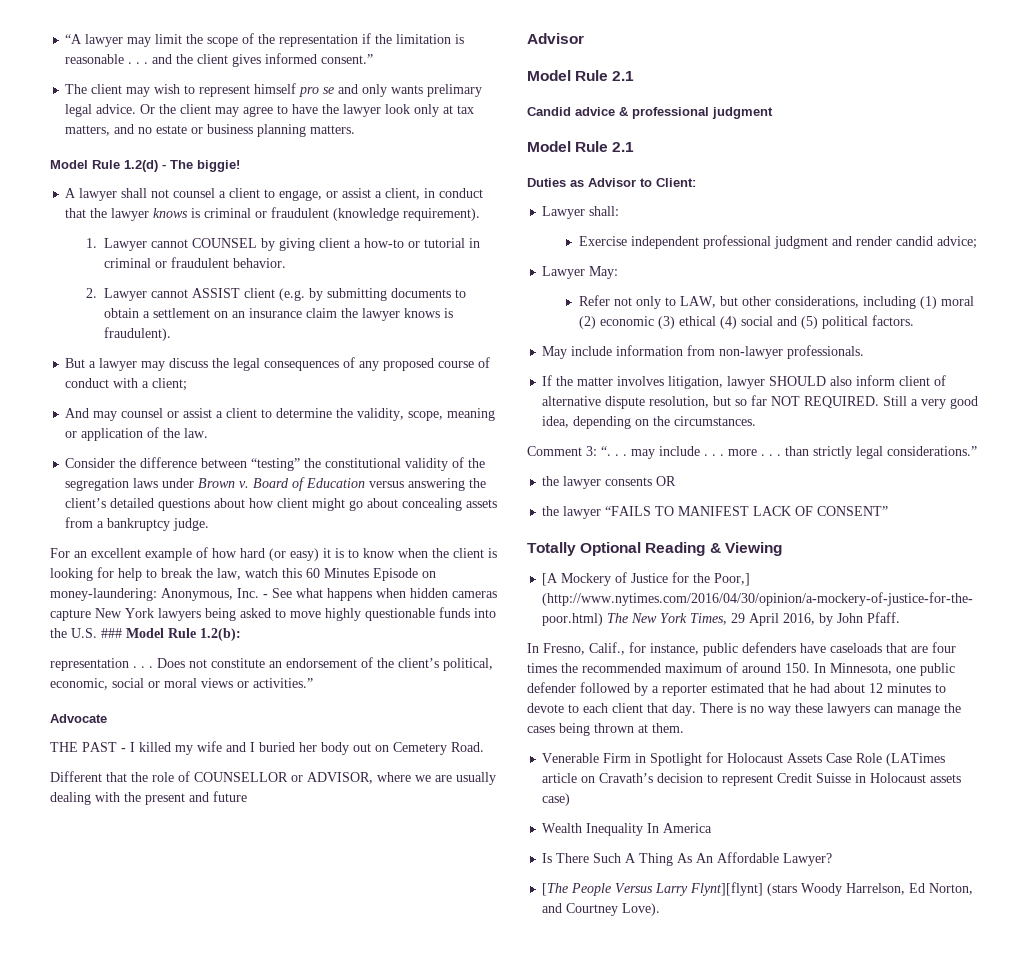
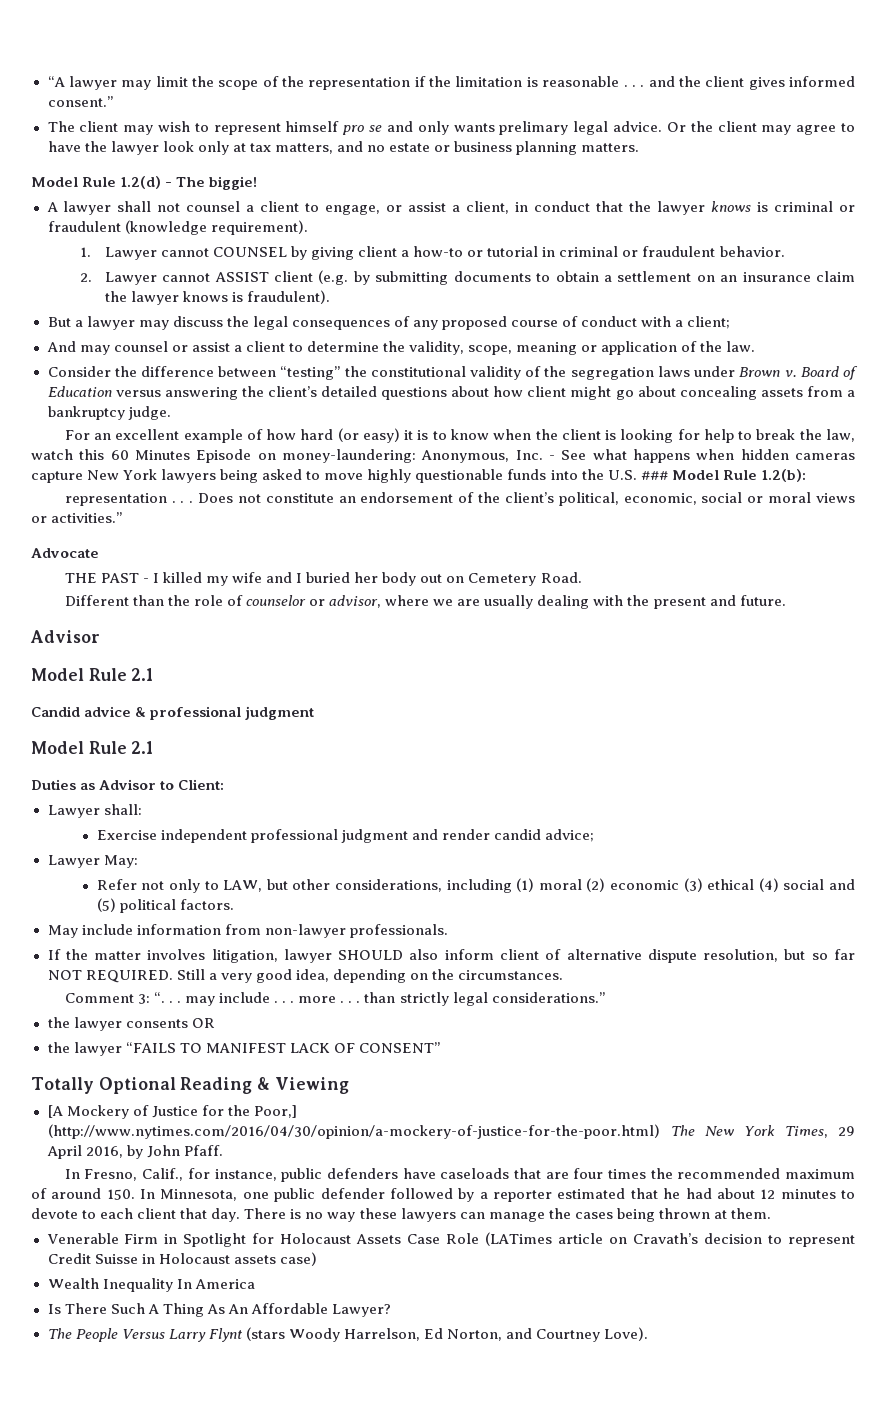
- Different that the role of COUNSELLOR or ADVISOR, where we are usually dealing with the present and future
+ Different than the role of counselor or advisor, where we are usually dealing with the present and future.
- [The People Versus Larry Flynt][flynt] (stars Woody Harrelson, Ed Norton, and Courtney Love).
+ The People Versus Larry Flynt (stars Woody Harrelson, Ed Norton, and Courtney Love).

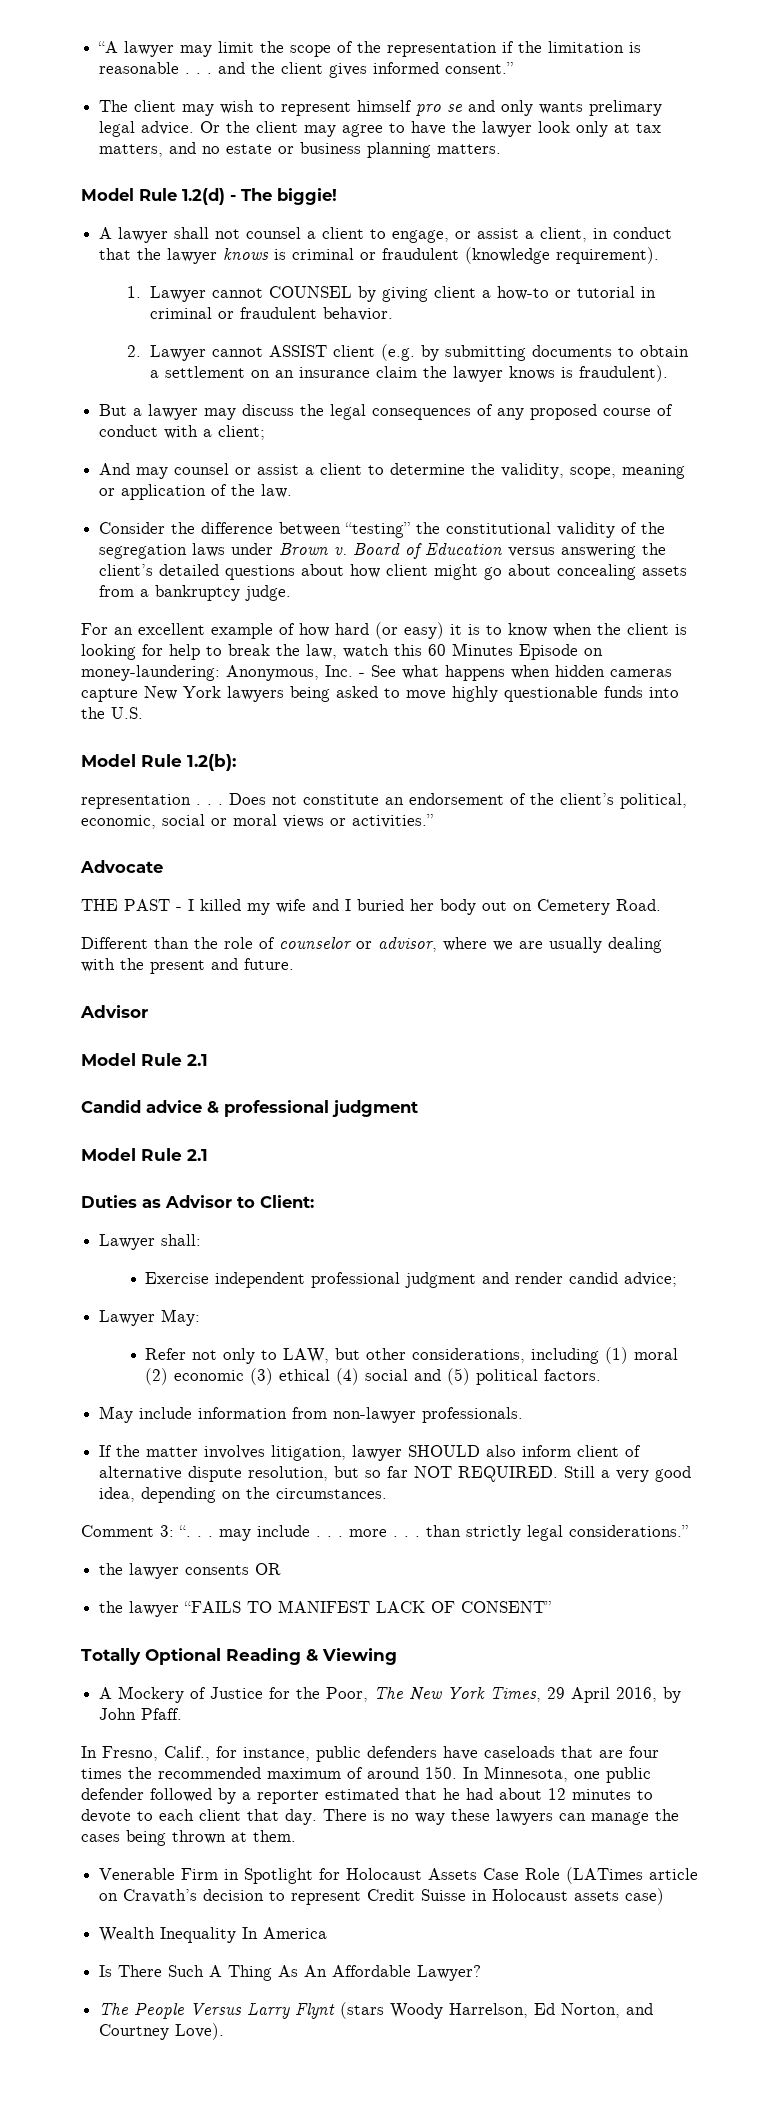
- For an excellent example of how hard (or easy) it is to know when the client is looking for help to break the law, watch this 60 Minutes Episode on money-laundering: Anonymous, Inc. - See what happens when hidden cameras capture New York lawyers being asked to move highly questionable funds into the U.S. ### Model Rule 1.2(b):
+ For an excellent example of how hard (or easy) it is to know when the client is looking for help to break the law, watch this 60 Minutes Episode on money-laundering: Anonymous, Inc. - See what happens when hidden cameras capture New York lawyers being asked to move highly questionable funds into the U.S.
+ Model Rule 1.2(b):
- [A Mockery of Justice for the Poor,] (http://www.nytimes.com/2016/04/30/opinion/a-mockery-of-justice-for-the-poor.html) The New York Times, 29 April 2016, by John Pfaff.
+ A Mockery of Justice for the Poor, The New York Times, 29 April 2016, by John Pfaff.

